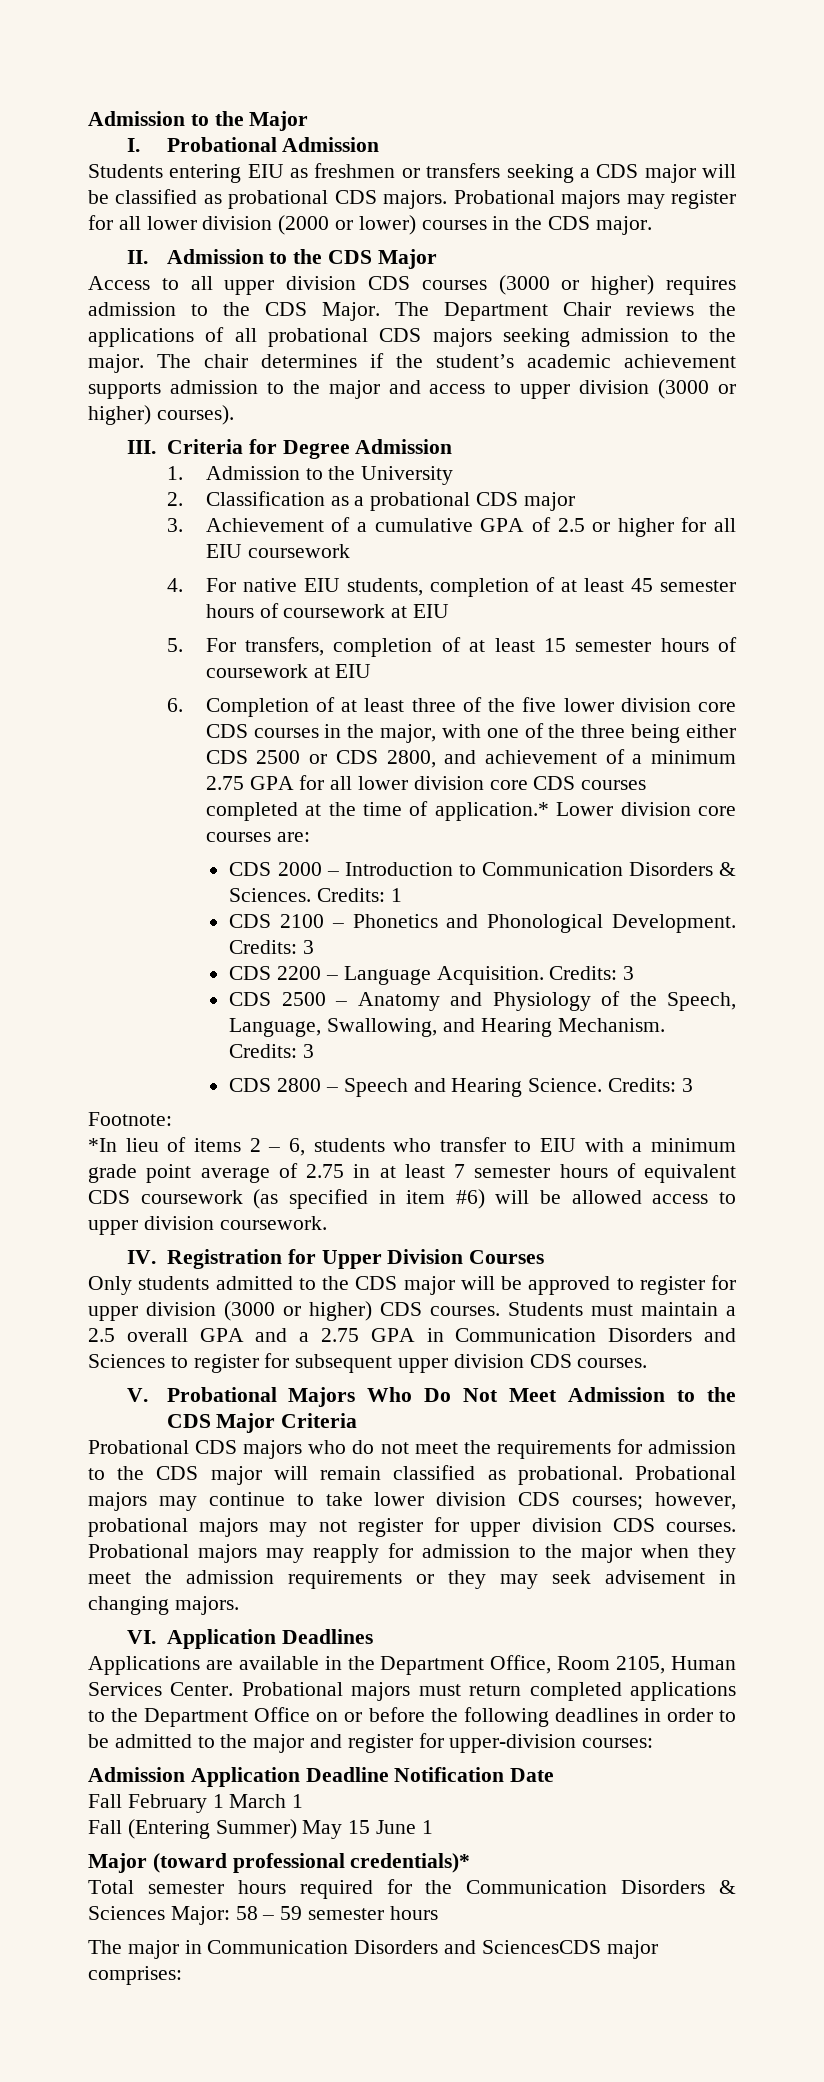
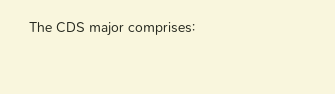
- Admission to the Major
- I. Probational Admission
- Students entering EIU as freshmen or transfers seeking a CDS major will be classified as probational CDS majors. Probational majors may register for all lower division (2000 or lower) courses in the CDS major.
- II. Admission to the CDS Major
- Access to all upper division CDS courses (3000 or higher) requires admission to the CDS Major. The Department Chair reviews the applications of all probational CDS majors seeking admission to the major. The chair determines if the student’s academic achievement supports admission to the major and access to upper division (3000 or higher) courses).
- III. Criteria for Degree Admission
- 1. Admission to the University
- 2. Classification as a probational CDS major
- 3. Achievement of a cumulative GPA of 2.5 or higher for all EIU coursework
- 4. For native EIU students, completion of at least 45 semester hours of coursework at EIU
- 5. For transfers, completion of at least 15 semester hours of coursework at EIU
- 6. Completion of at least three of the five lower division core CDS courses in the major, with one of the three being either CDS 2500 or CDS 2800, and achievement of a minimum 2.75 GPA for all lower division core CDS courses completed at the time of application.* Lower division core courses are:
- CDS 2000 – Introduction to Communication Disorders & Sciences. Credits: 1
- CDS 2100 – Phonetics and Phonological Development. Credits: 3
- CDS 2200 – Language Acquisition. Credits: 3
- CDS 2500 – Anatomy and Physiology of the Speech, Language, Swallowing, and Hearing Mechanism. Credits: 3
- CDS 2800 – Speech and Hearing Science. Credits: 3
- Footnote:
- *In lieu of items 2 – 6, students who transfer to EIU with a minimum grade point average of 2.75 in at least 7 semester hours of equivalent CDS coursework (as specified in item #6) will be allowed access to upper division coursework.
- IV. Registration for Upper Division Courses
- Only students admitted to the CDS major will be approved to register for upper division (3000 or higher) CDS courses. Students must maintain a 2.5 overall GPA and a 2.75 GPA in Communication Disorders and Sciences to register for subsequent upper division CDS courses.
- V. Probational Majors Who Do Not Meet Admission to the CDS Major Criteria
- Probational CDS majors who do not meet the requirements for admission to the CDS major will remain classified as probational. Probational majors may continue to take lower division CDS courses; however, probational majors may not register for upper division CDS courses. Probational majors may reapply for admission to the major when they meet the admission requirements or they may seek advisement in changing majors.
- VI. Application Deadlines
- Applications are available in the Department Office, Room 2105, Human Services Center. Probational majors must return completed applications to the Department Office on or before the following deadlines in order to be admitted to the major and register for upper-division courses:
- Admission Application Deadline Notification Date
- Fall February 1 March 1
- Fall (Entering Summer) May 15 June 1
- Major (toward professional credentials)*
- Total semester hours required for the Communication Disorders & Sciences Major: 58 – 59 semester hours
- The major in Communication Disorders and SciencesCDS major comprises:
+ The CDS major comprises:

